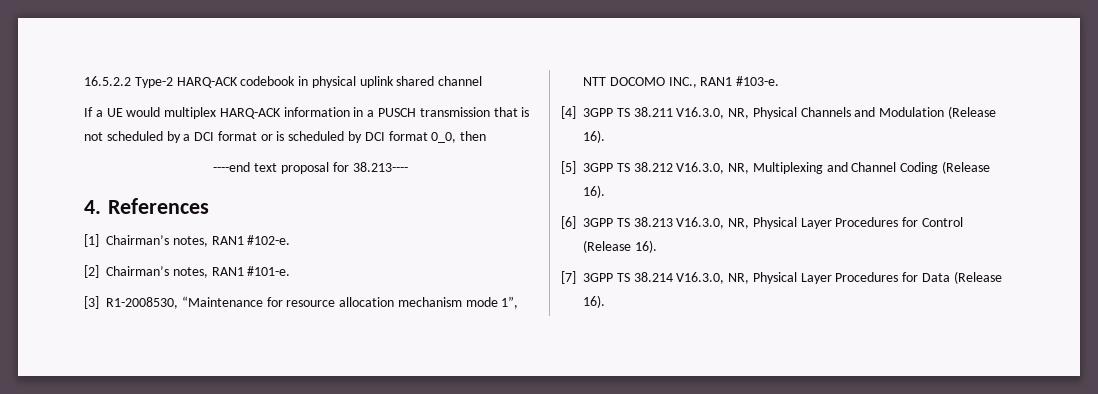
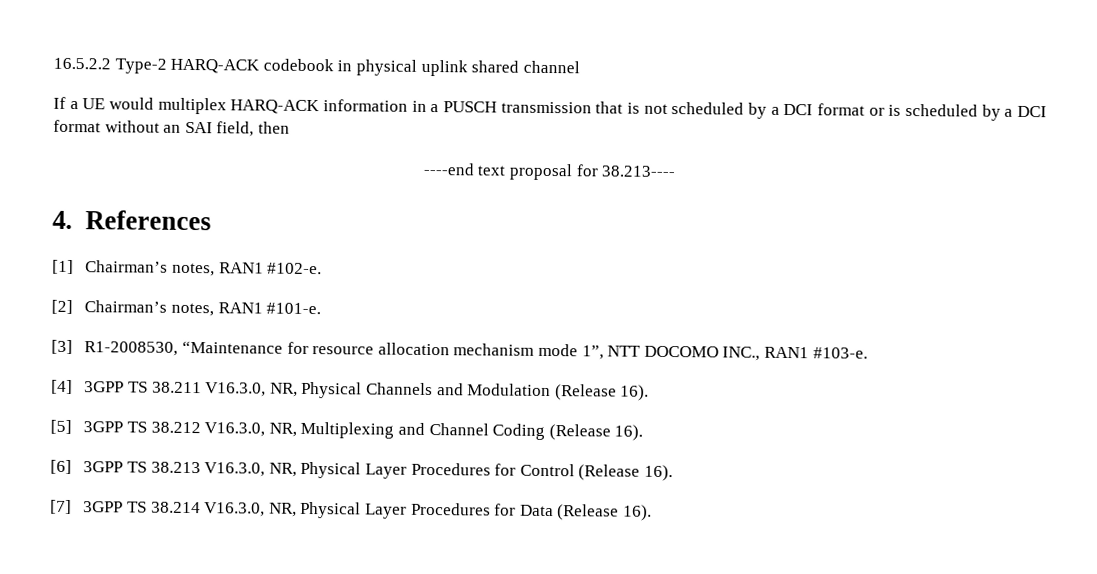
- If a UE would multiplex HARQ-ACK information in a PUSCH transmission that is not scheduled by a DCI format or is scheduled by DCI format 0_0, then
+ If a UE would multiplex HARQ-ACK information in a PUSCH transmission that is not scheduled by a DCI format or is scheduled by a DCI format without an SAI field, then

